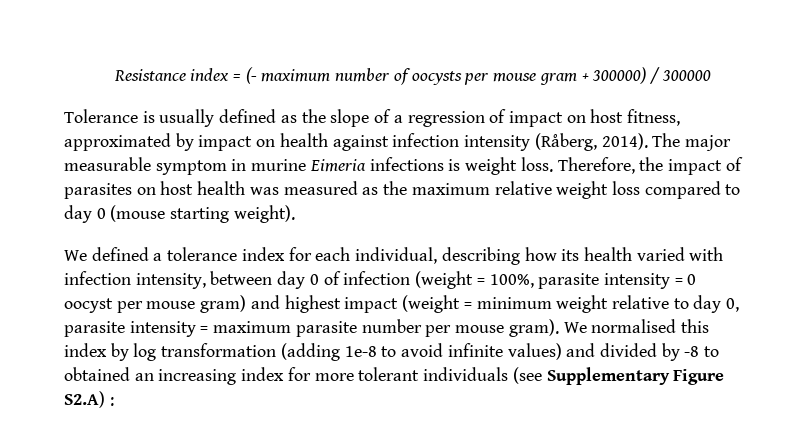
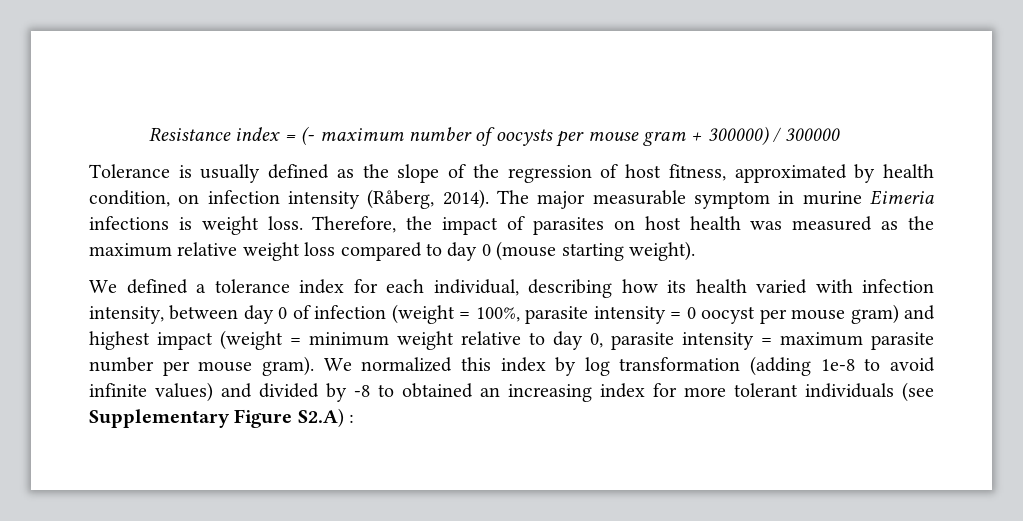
- Tolerance is usually defined as the slope of a regression of impact on host fitness, approximated by impact on health against infection intensity (Råberg, 2014).
+ Tolerance is usually defined as the slope of the regression of host fitness, approximated by health condition, on infection intensity (Råberg, 2014).
- We normalised this index by log transformation (adding 1e-8 to avoid infinite values) and divided by -8 to obtained an increasing index for more tolerant individuals (see Supplementary Figure S2.A) :
+ We normalized this index by log transformation (adding 1e-8 to avoid infinite values) and divided by -8 to obtained an increasing index for more tolerant individuals (see Supplementary Figure S2.A) :

